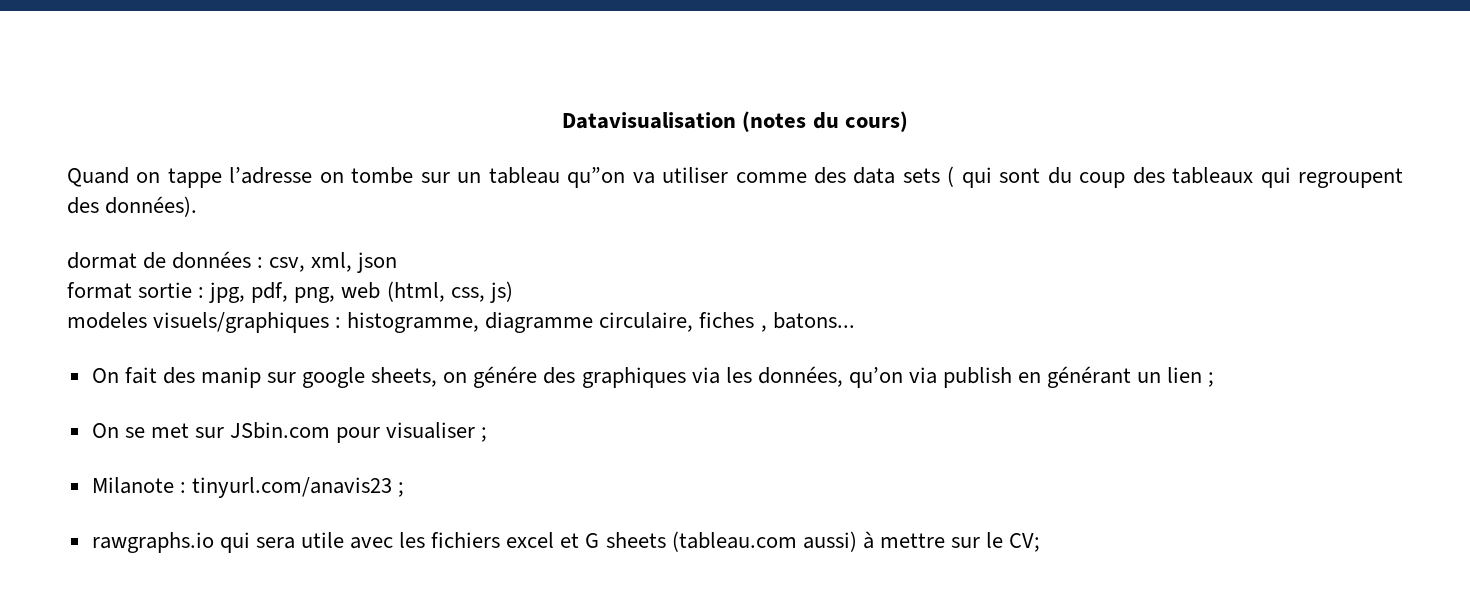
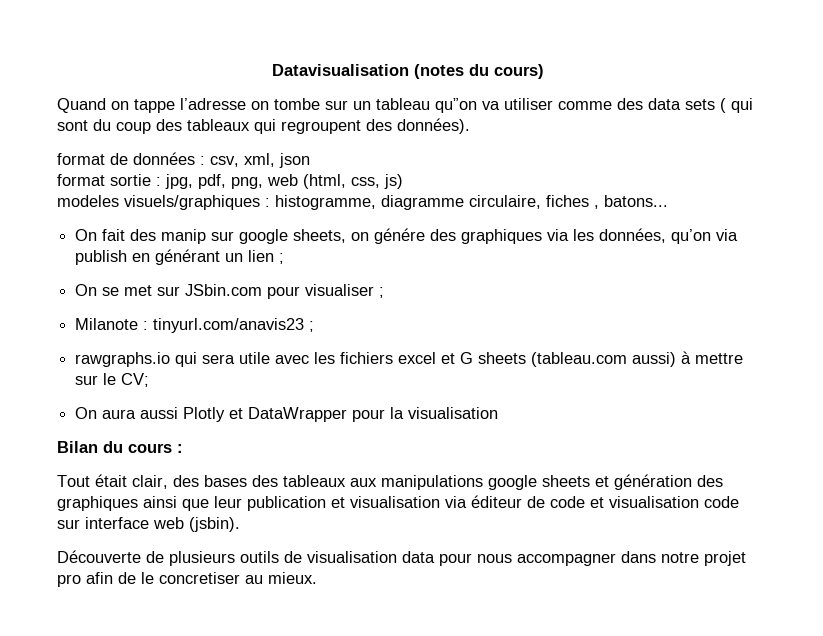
- dormat de données : csv, xml, json
+ format de données : csv, xml, json
+ On aura aussi Plotly et DataWrapper pour la visualisation
+ Bilan du cours :
+ Tout était clair, des bases des tableaux aux manipulations google sheets et génération des graphiques ainsi que leur publication et visualisation via éditeur de code et visualisation code sur interface web (jsbin).
+ Découverte de plusieurs outils de visualisation data pour nous accompagner dans notre projet pro afin de le concretiser au mieux.

